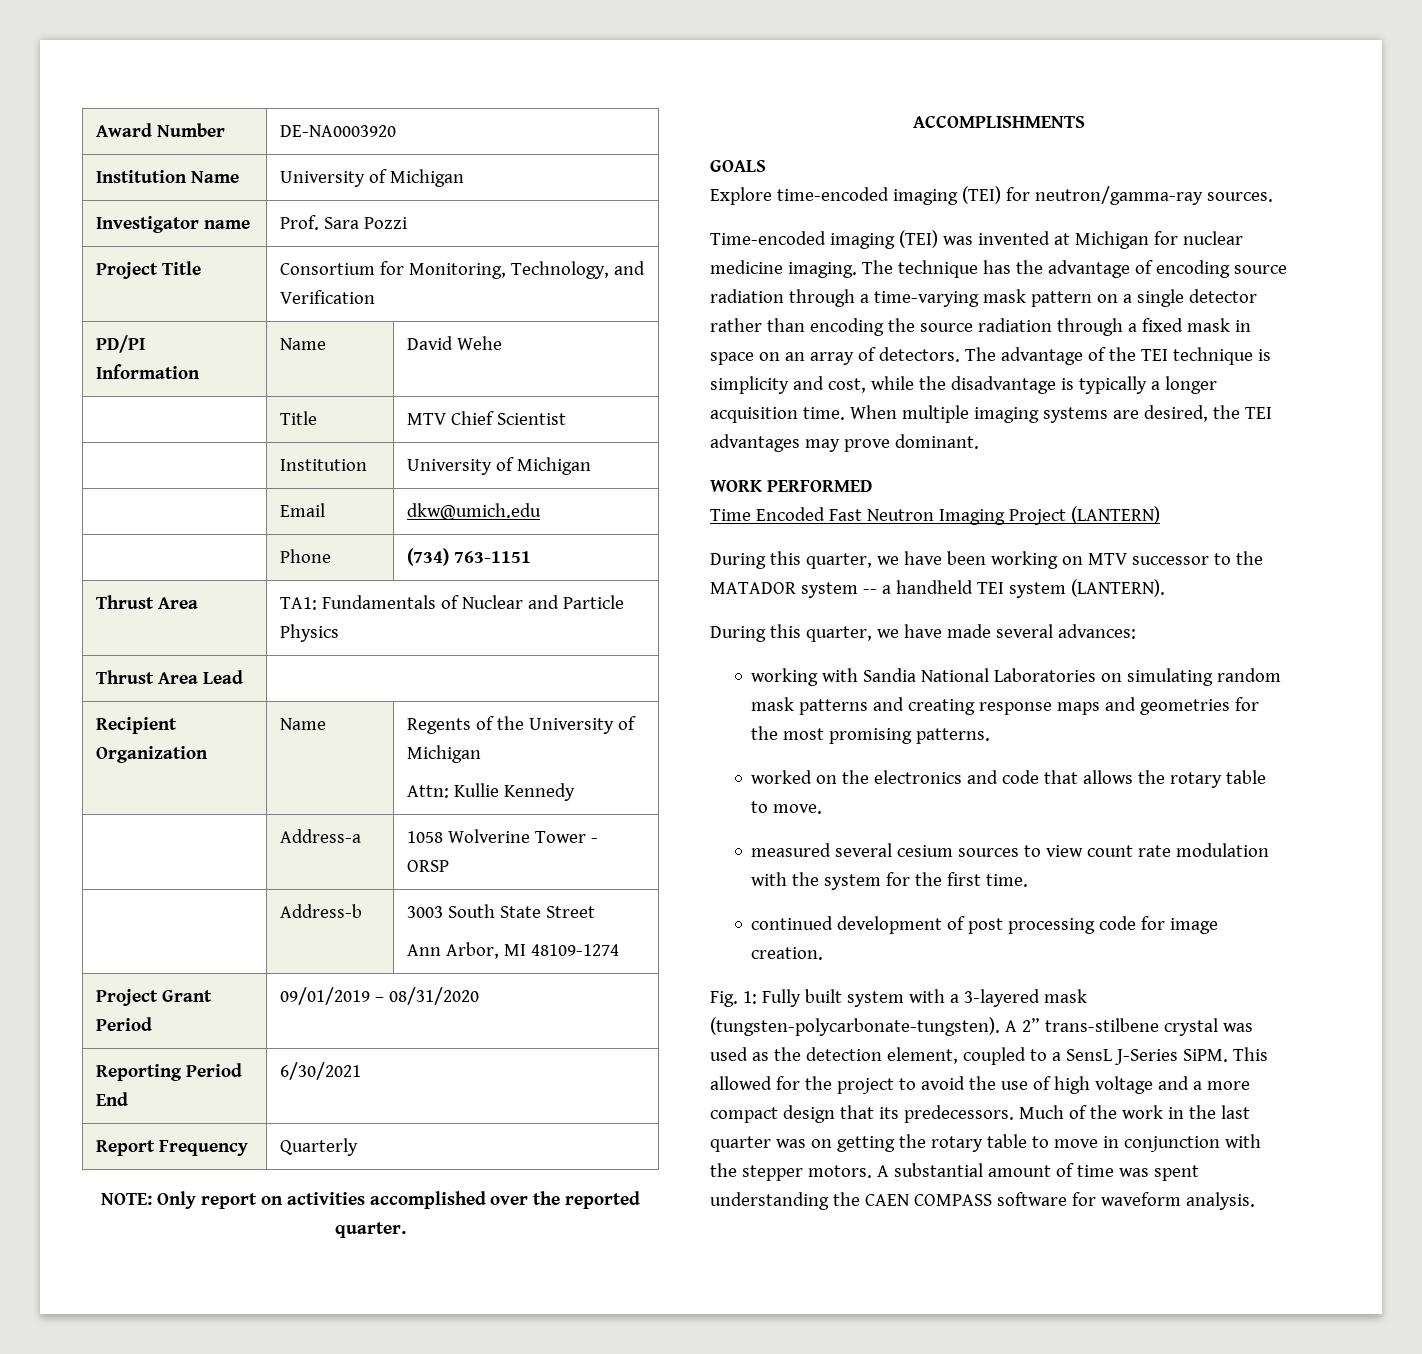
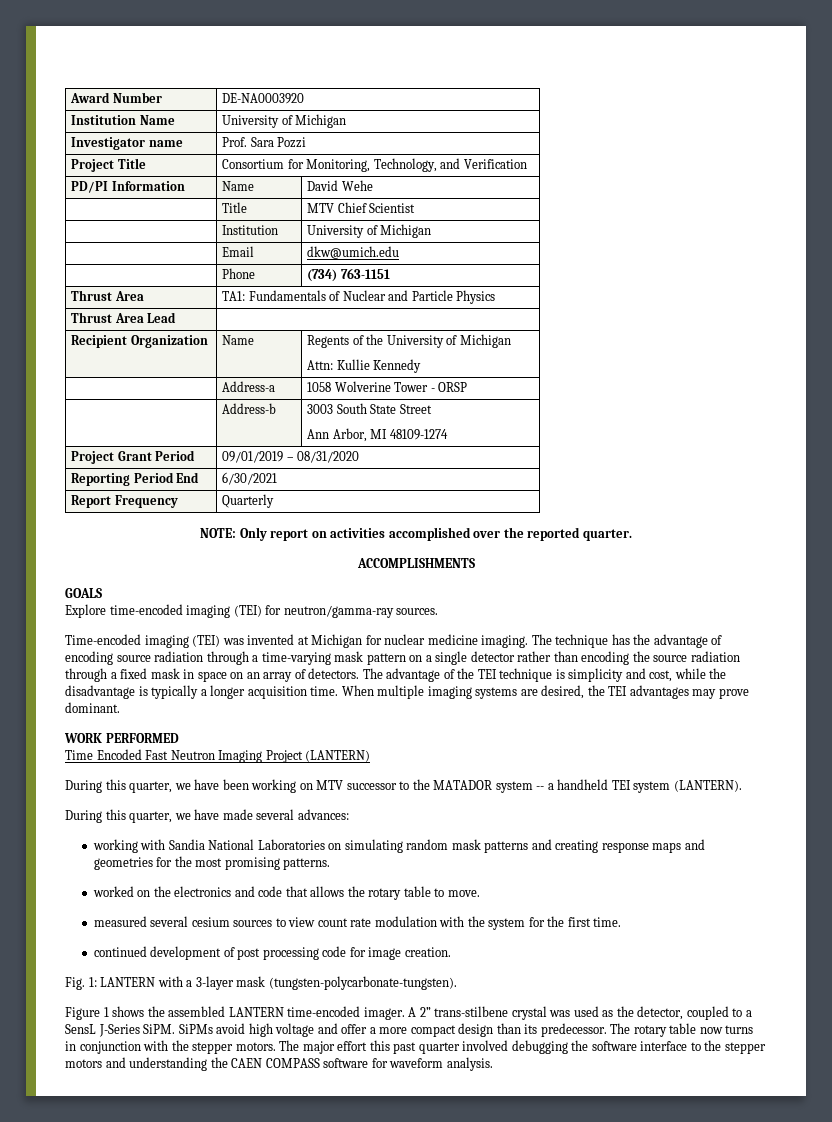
- Fig. 1: Fully built system with a 3-layered mask (tungsten-polycarbonate-tungsten).
+ Fig. 1: LANTERN with a 3-layer mask (tungsten-polycarbonate-tungsten).
+ Figure 1 shows the assembled LANTERN time-encoded imager.
- A 2” trans-stilbene crystal was used as the detection element, coupled to a SensL J-Series SiPM.
+ A 2” trans-stilbene crystal was used as the detector, coupled to a SensL J-Series SiPM.
- This allowed for the project to avoid the use of high voltage and a more compact design that its predecessors. Much of the work in the last quarter was on getting the rotary table to move in conjunction with the stepper motors.
+ SiPMs avoid high voltage and offer a more compact design than its predecessor. The rotary table now turns in conjunction with the stepper motors.
- A substantial amount of time was spent understanding the CAEN COMPASS software for waveform analysis.
+ The major effort this past quarter involved debugging the software interface to the stepper motors and understanding the CAEN COMPASS software for waveform analysis.

